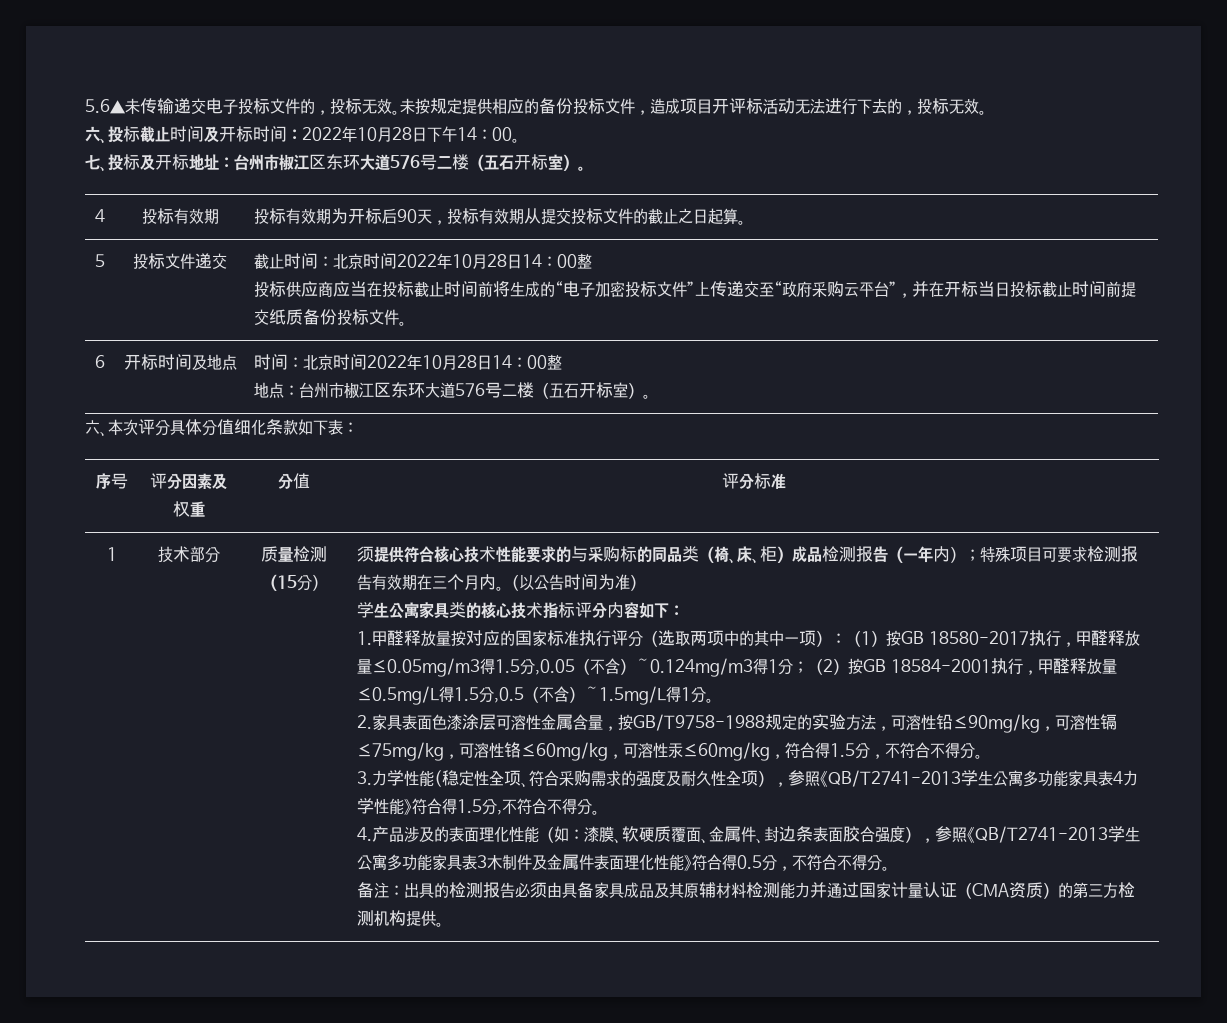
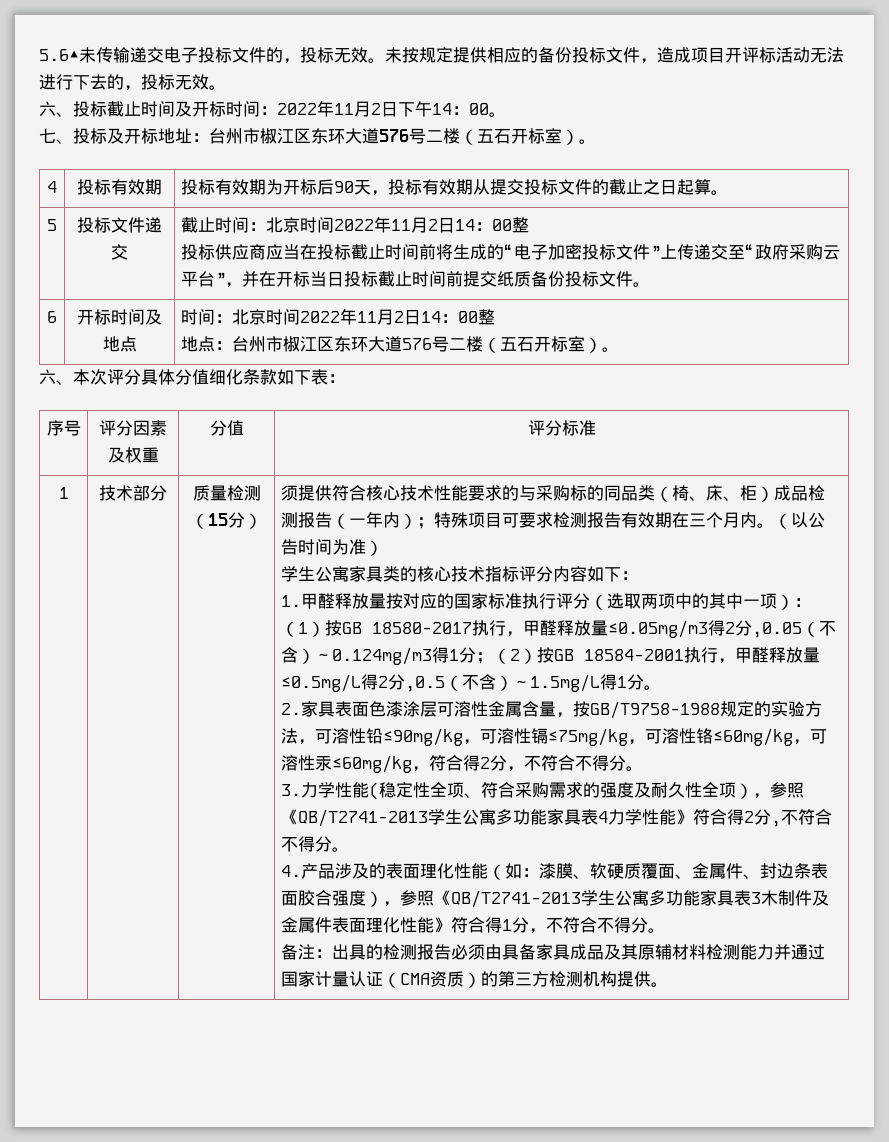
- 六、投标截止时间及开标时间：2022年10月28日下午14：00。
+ 六、投标截止时间及开标时间：2022年11月2日下午14：00。
- 截止时间：北京时间2022年10月28日14：00整
+ 截止时间：北京时间2022年11月2日14：00整
- 6 | 开标时间及地点 | 时间：北京时间2022年10月28日14：00整
+ 6 | 开标时间及地点 | 时间：北京时间2022年11月2日14：00整
- 1.甲醛释放量按对应的国家标准执行评分（选取两项中的其中一项）：（1）按GB 18580-2017执行，甲醛释放量≤0.05mg/m3得1.5分,0.05（不含）～0.124mg/m3得1分；（2）按GB 18584-2001执行，甲醛释放量≤0.5mg/L得1.5分,0.5（不含）～1.5mg/L得1分。
+ 1.甲醛释放量按对应的国家标准执行评分（选取两项中的其中一项）：（1）按GB 18580-2017执行，甲醛释放量≤0.05mg/m3得2分,0.05（不含）～0.124mg/m3得1分；（2）按GB 18584-2001执行，甲醛释放量≤0.5mg/L得2分,0.5（不含）～1.5mg/L得1分。
- 2.家具表面色漆涂层可溶性金属含量，按GB/T9758-1988规定的实验方法，可溶性铅≤90mg/kg，可溶性镉≤75mg/kg，可溶性铬≤60mg/kg，可溶性汞≤60mg/kg，符合得1.5分，不符合不得分。
+ 2.家具表面色漆涂层可溶性金属含量，按GB/T9758-1988规定的实验方法，可溶性铅≤90mg/kg，可溶性镉≤75mg/kg，可溶性铬≤60mg/kg，可溶性汞≤60mg/kg，符合得2分，不符合不得分。
- 3.力学性能(稳定性全项、符合采购需求的强度及耐久性全项），参照《QB/T2741-2013学生公寓多功能家具表4力学性能》符合得1.5分,不符合不得分。
+ 3.力学性能(稳定性全项、符合采购需求的强度及耐久性全项），参照《QB/T2741-2013学生公寓多功能家具表4力学性能》符合得2分,不符合不得分。
- 4.产品涉及的表面理化性能（如：漆膜、软硬质覆面、金属件、封边条表面胶合强度），参照《QB/T2741-2013学生公寓多功能家具表3木制件及金属件表面理化性能》符合得0.5分，不符合不得分。
+ 4.产品涉及的表面理化性能（如：漆膜、软硬质覆面、金属件、封边条表面胶合强度），参照《QB/T2741-2013学生公寓多功能家具表3木制件及金属件表面理化性能》符合得1分，不符合不得分。

